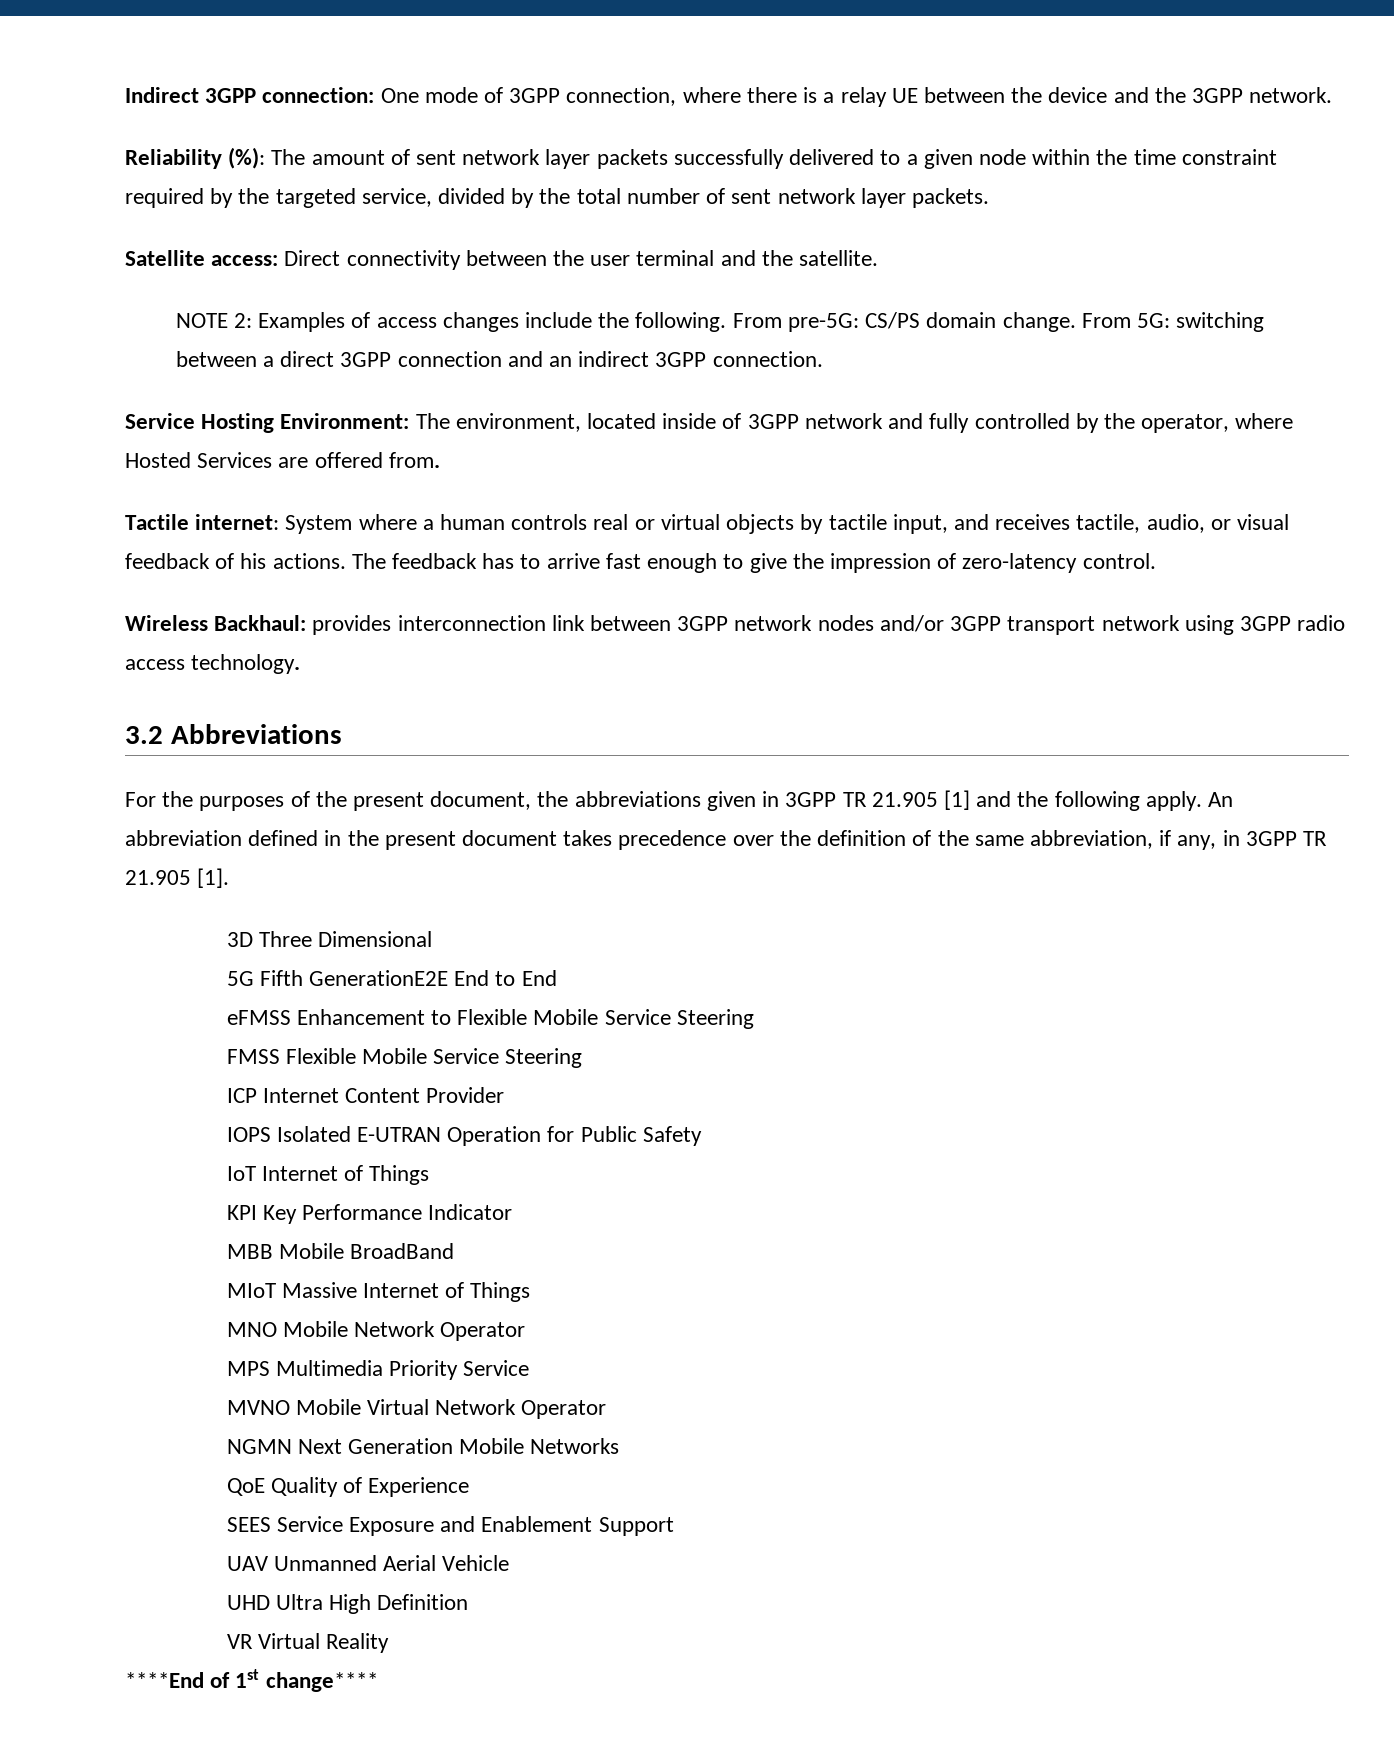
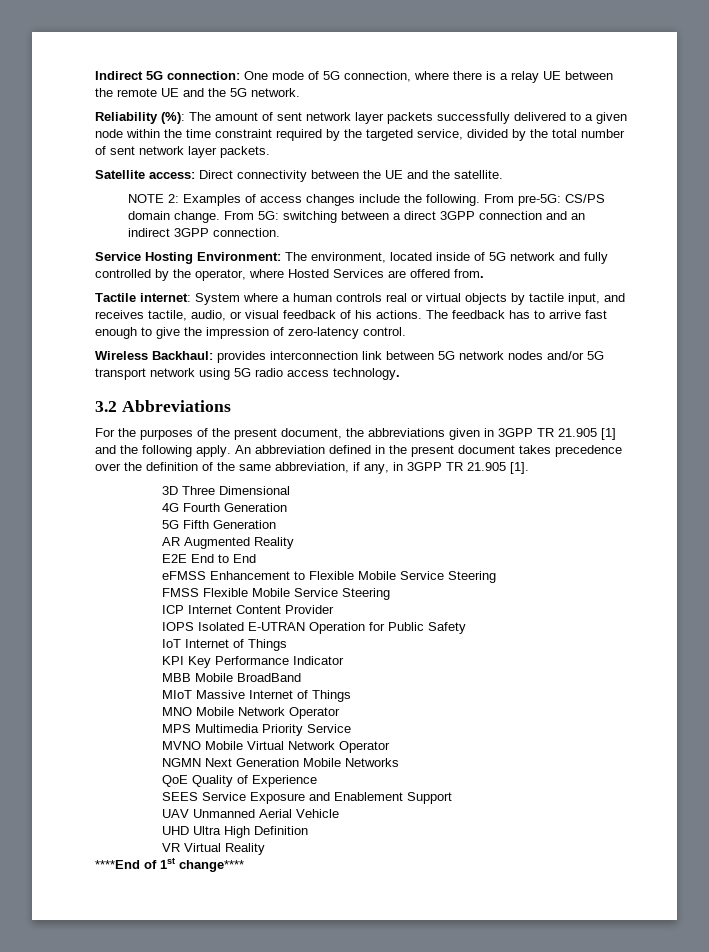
- Indirect 3GPP connection: One mode of 3GPP connection, where there is a relay UE between the device and the 3GPP network.
+ Indirect 5G connection: One mode of 5G connection, where there is a relay UE between the remote UE and the 5G network.
- Satellite access: Direct connectivity between the user terminal and the satellite.
+ Satellite access: Direct connectivity between the UE and the satellite.
- Service Hosting Environment: The environment, located inside of 3GPP network and fully controlled by the operator, where Hosted Services are offered from.
+ Service Hosting Environment: The environment, located inside of 5G network and fully controlled by the operator, where Hosted Services are offered from.
- Wireless Backhaul: provides interconnection link between 3GPP network nodes and/or 3GPP transport network using 3GPP radio access technology.
+ Wireless Backhaul: provides interconnection link between 5G network nodes and/or 5G transport network using 5G radio access technology.
+ 4G Fourth Generation
- 5G Fifth GenerationE2E End to End
+ 5G Fifth Generation
+ AR Augmented Reality
+ E2E End to End

